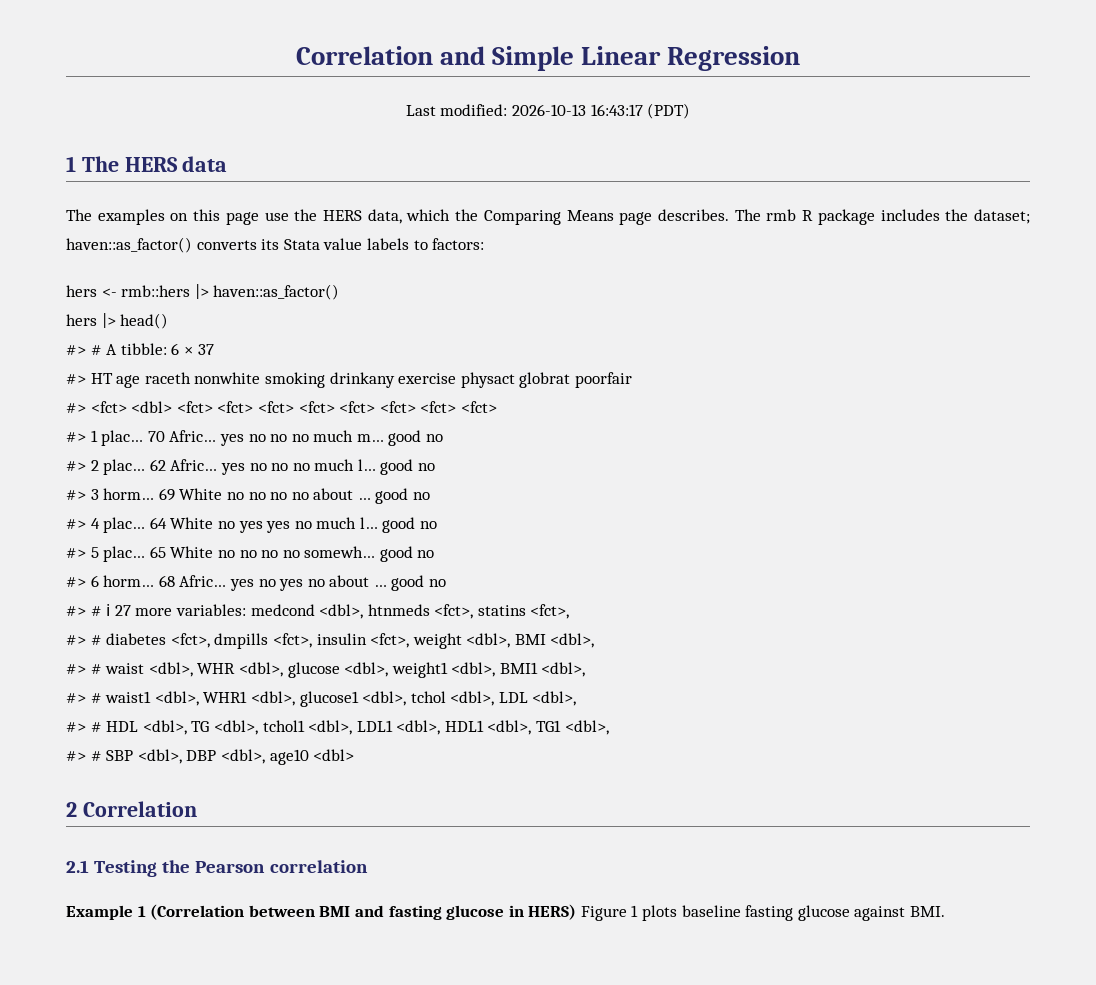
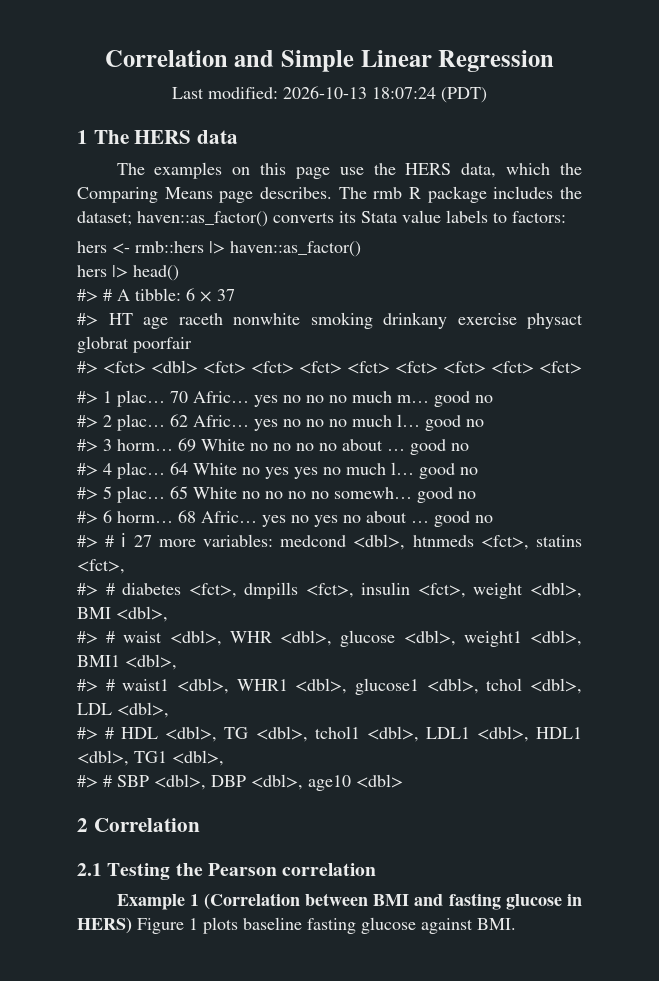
- Last modified: 2026-10-13 16:43:17 (PDT)
+ Last modified: 2026-10-13 18:07:24 (PDT)

